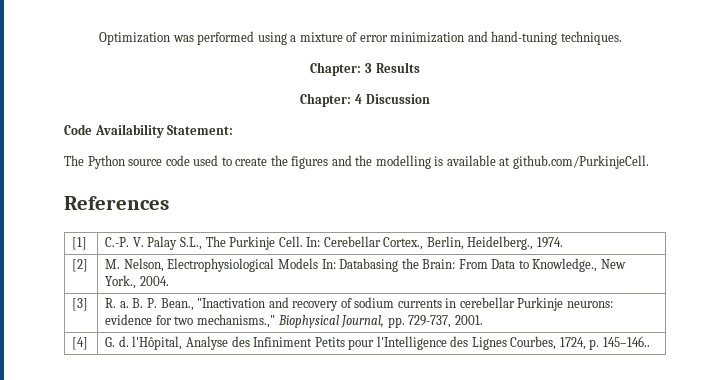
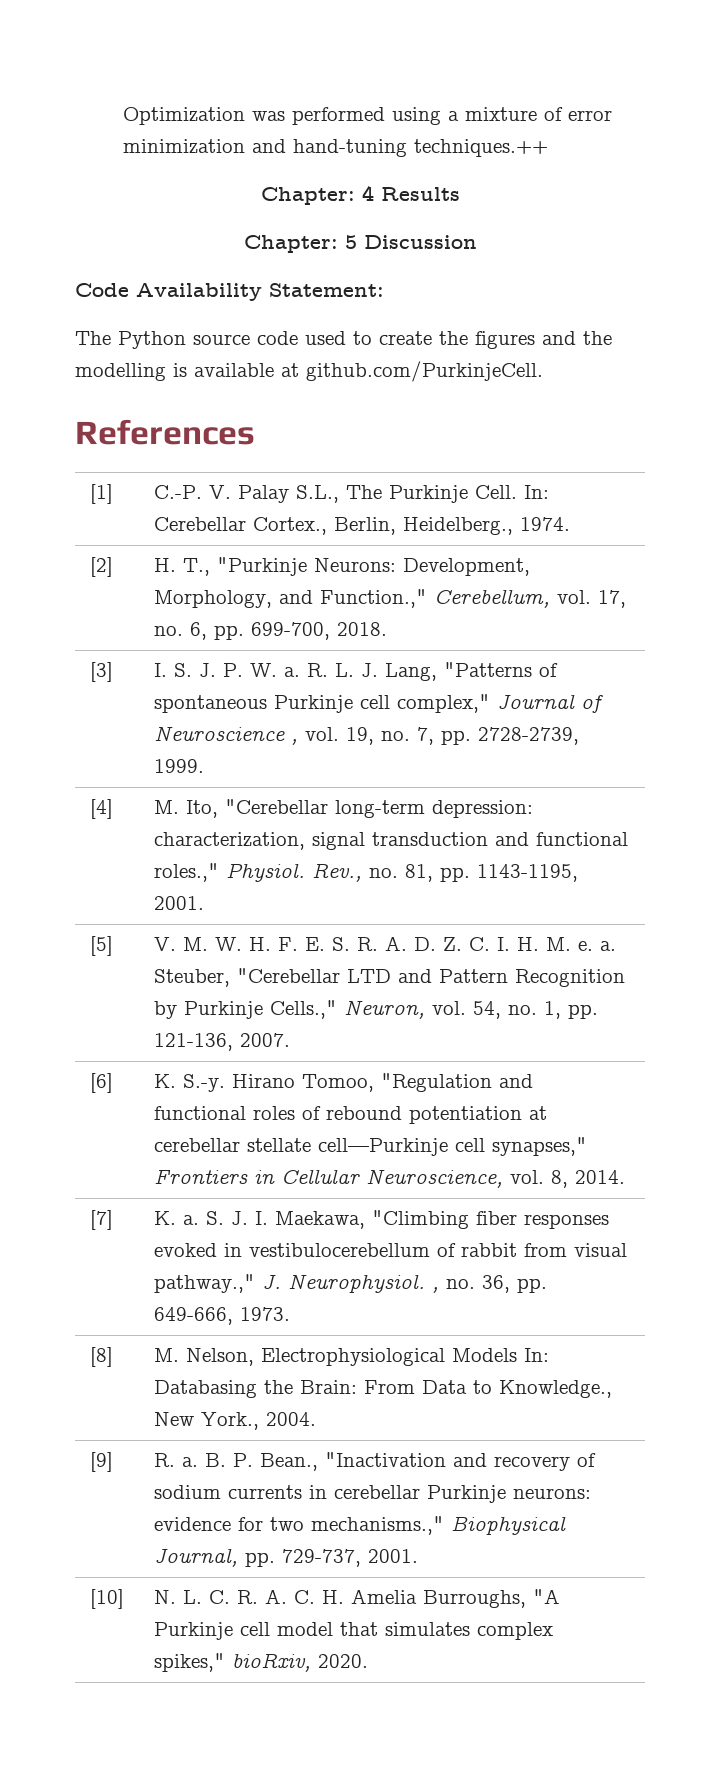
- Optimization was performed using a mixture of error minimization and hand-tuning techniques.
- Chapter: 3 Results
+ Optimization was performed using a mixture of error minimization and hand-tuning techniques.++
+ Chapter: 4 Results
- Chapter: 4 Discussion
+ Chapter: 5 Discussion
- [2] | M. Nelson, Electrophysiological Models In: Databasing the Brain: From Data to Knowledge., New York., 2004.
+ [2] | H. T., "Purkinje Neurons: Development, Morphology, and Function.," Cerebellum, vol. 17, no. 6, pp. 699-700, 2018.
+ [3] | I. S. J. P. W. a. R. L. J. Lang, "Patterns of spontaneous Purkinje cell complex," Journal of Neuroscience , vol. 19, no. 7, pp. 2728-2739, 1999.
+ [4] | M. Ito, "Cerebellar long-term depression: characterization, signal transduction and functional roles.," Physiol. Rev., no. 81, pp. 1143-1195, 2001.
+ [5] | V. M. W. H. F. E. S. R. A. D. Z. C. I. H. M. e. a. Steuber, "Cerebellar LTD and Pattern Recognition by Purkinje Cells.," Neuron, vol. 54, no. 1, pp. 121-136, 2007.
+ [6] | K. S.-y. Hirano Tomoo, "Regulation and functional roles of rebound potentiation at cerebellar stellate cell—Purkinje cell synapses," Frontiers in Cellular Neuroscience, vol. 8, 2014.
+ [7] | K. a. S. J. I. Maekawa, "Climbing fiber responses evoked in vestibulocerebellum of rabbit from visual pathway.," J. Neurophysiol. , no. 36, pp. 649-666, 1973.
+ [8] | M. Nelson, Electrophysiological Models In: Databasing the Brain: From Data to Knowledge., New York., 2004.
- [3] | R. a. B. P. Bean., "Inactivation and recovery of sodium currents in cerebellar Purkinje neurons: evidence for two mechanisms.," Biophysical Journal, pp. 729-737, 2001.
+ [9] | R. a. B. P. Bean., "Inactivation and recovery of sodium currents in cerebellar Purkinje neurons: evidence for two mechanisms.," Biophysical Journal, pp. 729-737, 2001.
- [4] | G. d. l'Hôpital, Analyse des Infiniment Petits pour l'Intelligence des Lignes Courbes, 1724, p. 145–146..
+ [10] | N. L. C. R. A. C. H. Amelia Burroughs, "A Purkinje cell model that simulates complex spikes," bioRxiv, 2020.

